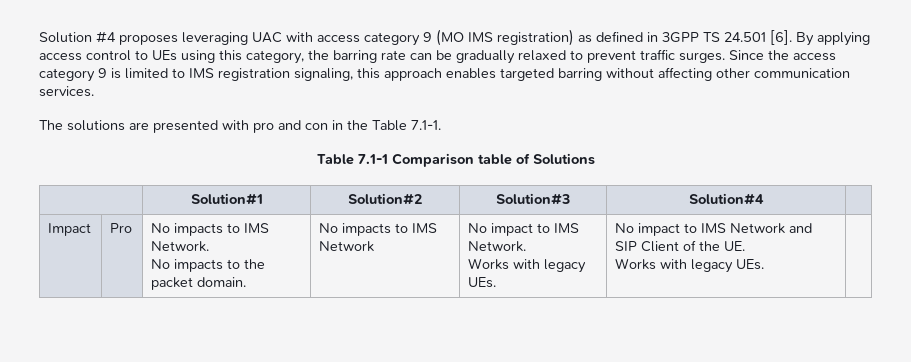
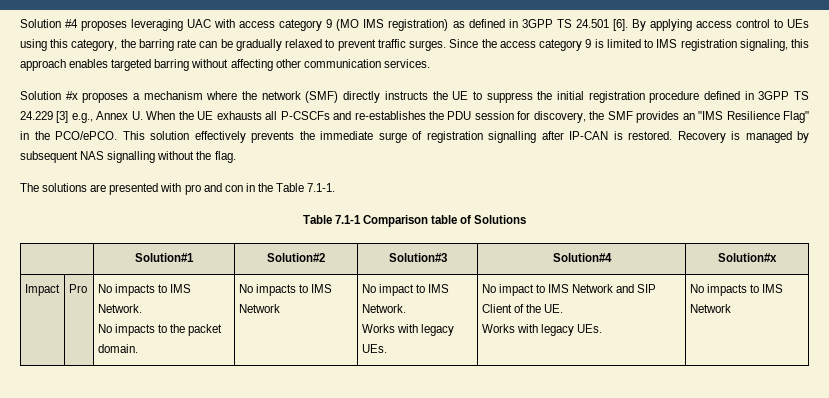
+ Solution #x proposes a mechanism where the network (SMF) directly instructs the UE to suppress the initial registration procedure defined in 3GPP TS 24.229 [3] e.g., Annex U. When the UE exhausts all P-CSCFs and re-establishes the PDU session for discovery, the SMF provides an "IMS Resilience Flag" in the PCO/ePCO. This solution effectively prevents the immediate surge of registration signalling after IP-CAN is restored. Recovery is managed by subsequent NAS signalling without the flag.
- | Solution#1 | Solution#2 | Solution#3 | Solution#4 |
+ | Solution#1 | Solution#2 | Solution#3 | Solution#4 | Solution#x
  No impact to IMS Network and SIP Client of the UE.
- Works with legacy UEs.
+ Works with legacy UEs. | No impacts to IMS Network

